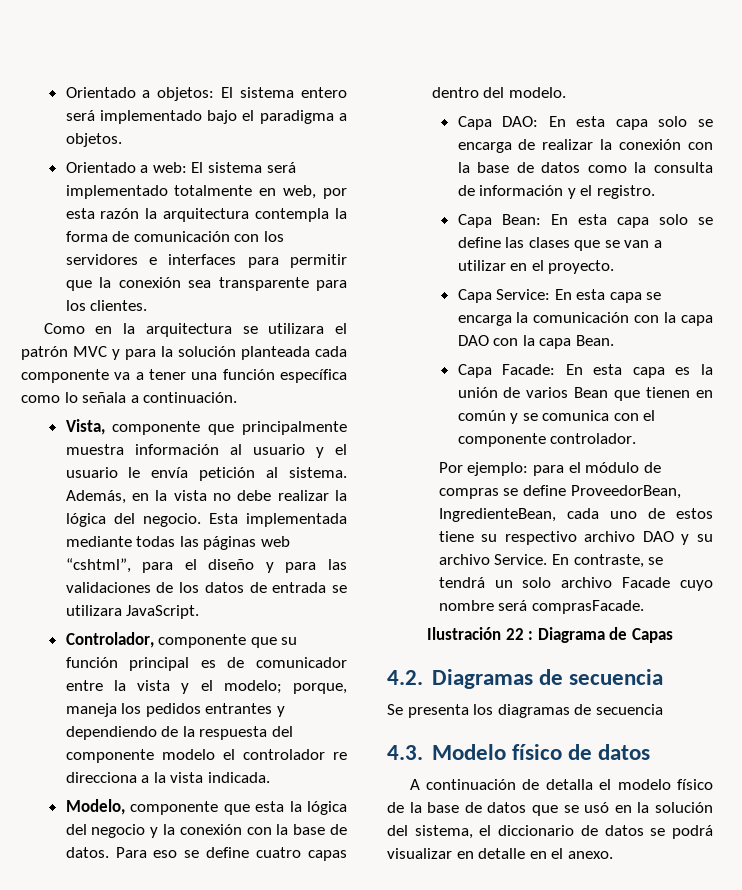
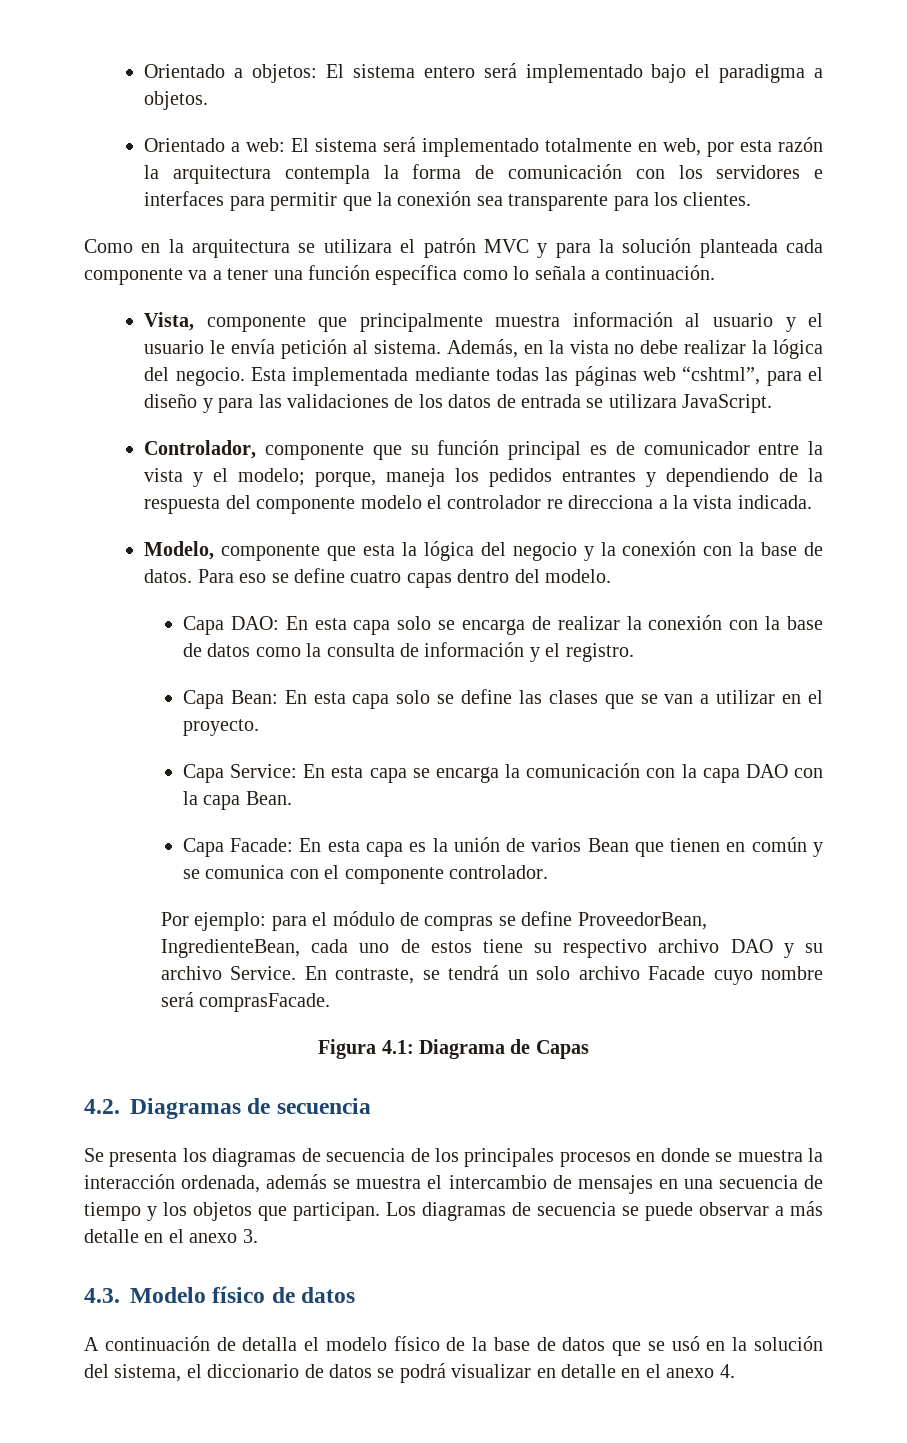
- Ilustración 22 : Diagrama de Capas
+ Figura 4.1: Diagrama de Capas
- Se presenta los diagramas de secuencia
+ Se presenta los diagramas de secuencia de los principales procesos en donde se muestra la interacción ordenada, además se muestra el intercambio de mensajes en una secuencia de tiempo y los objetos que participan. Los diagramas de secuencia se puede observar a más detalle en el anexo 3.
- A continuación de detalla el modelo físico de la base de datos que se usó en la solución del sistema, el diccionario de datos se podrá visualizar en detalle en el anexo.
+ A continuación de detalla el modelo físico de la base de datos que se usó en la solución del sistema, el diccionario de datos se podrá visualizar en detalle en el anexo 4.

